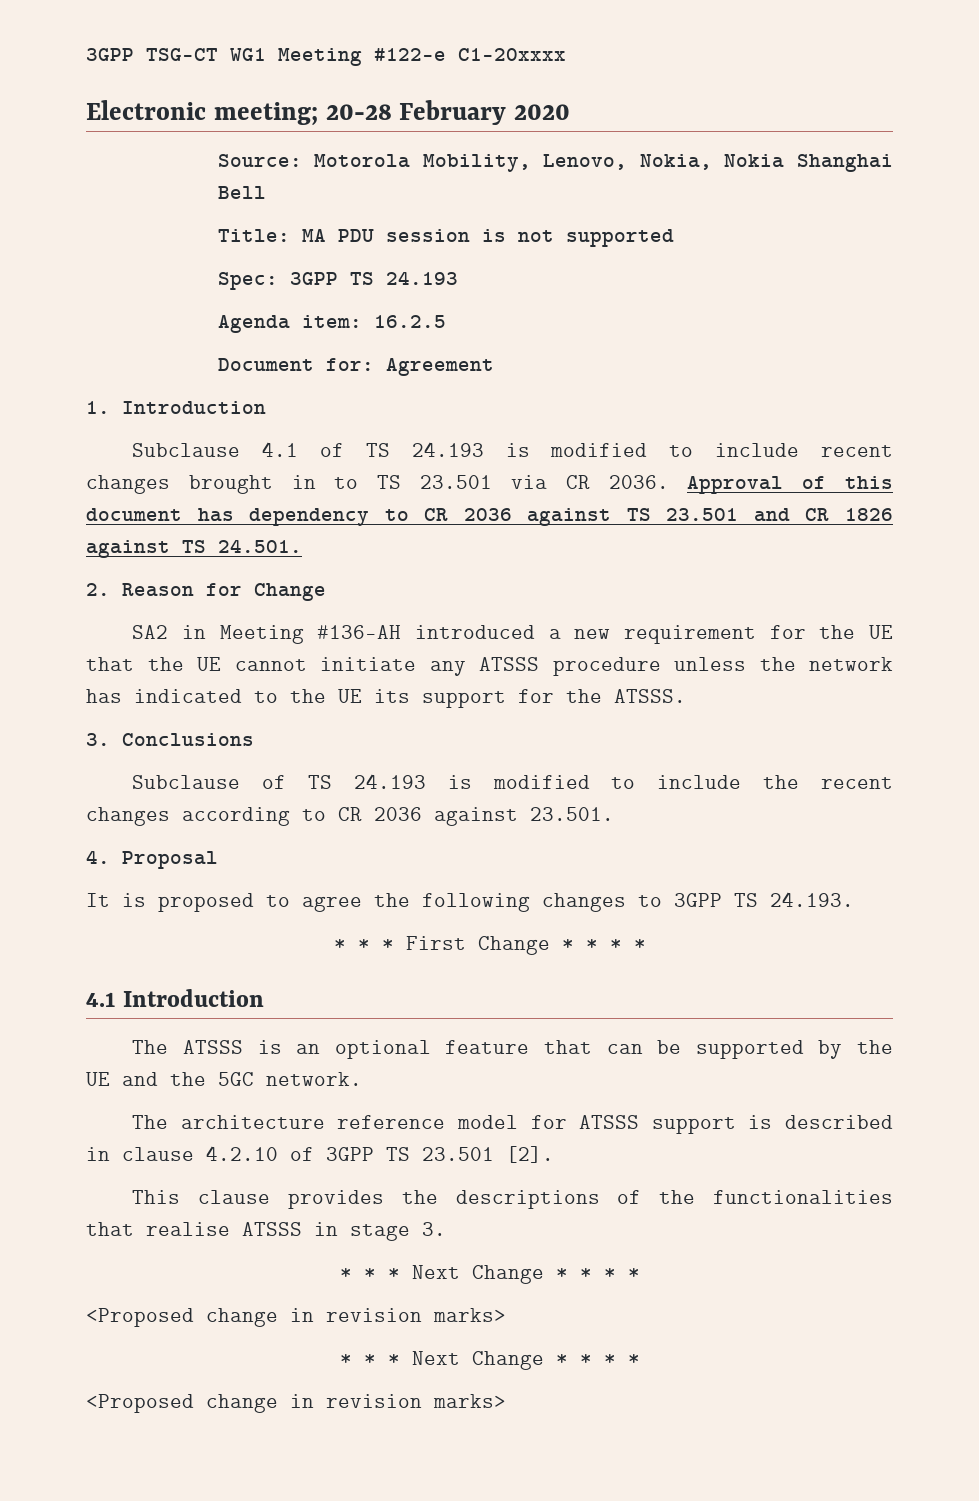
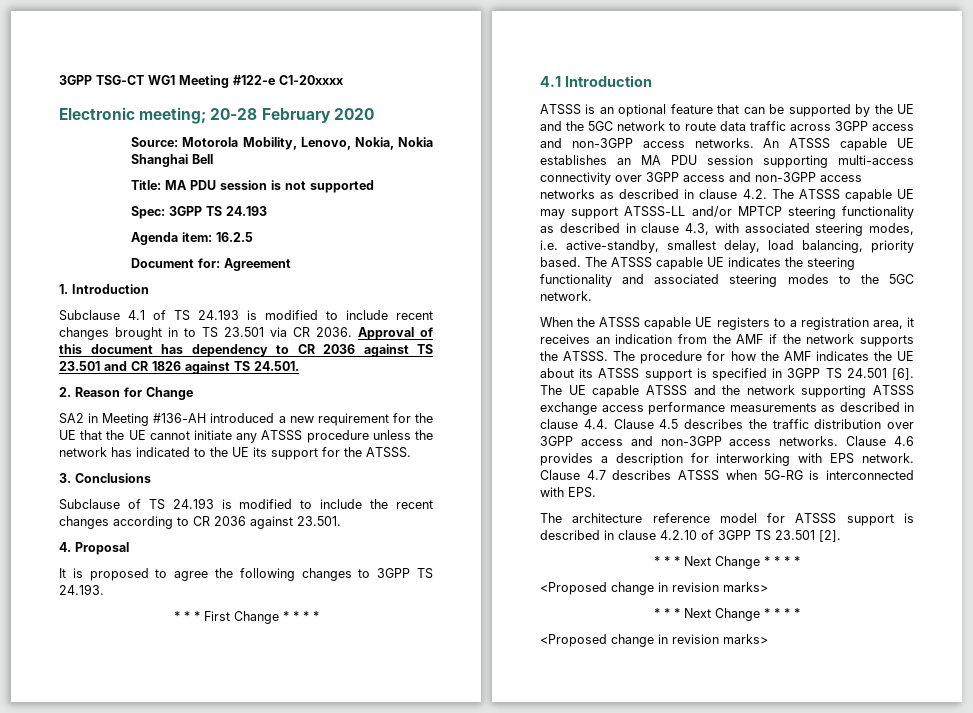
- The ATSSS is an optional feature that can be supported by the UE and the 5GC network.
+ ATSSS is an optional feature that can be supported by the UE and the 5GC network to route data traffic across 3GPP access and non-3GPP access networks. An ATSSS capable UE establishes an MA PDU session supporting multi-access connectivity over 3GPP access and non-3GPP access networks as described in clause 4.2. The ATSSS capable UE may support ATSSS-LL and/or MPTCP steering functionality as described in clause 4.3, with associated steering modes, i.e. active-standby, smallest delay, load balancing, priority based. The ATSSS capable UE indicates the steering functionality and associated steering modes to the 5GC network.
+ When the ATSSS capable UE registers to a registration area, it receives an indication from the AMF if the network supports the ATSSS. The procedure for how the AMF indicates the UE about its ATSSS support is specified in 3GPP TS 24.501 [6]. The UE capable ATSSS and the network supporting ATSSS exchange access performance measurements as described in clause 4.4. Clause 4.5 describes the traffic distribution over 3GPP access and non-3GPP access networks. Clause 4.6 provides a description for interworking with EPS network. Clause 4.7 describes ATSSS when 5G-RG is interconnected with EPS.
- This clause provides the descriptions of the functionalities that realise ATSSS in stage 3.

